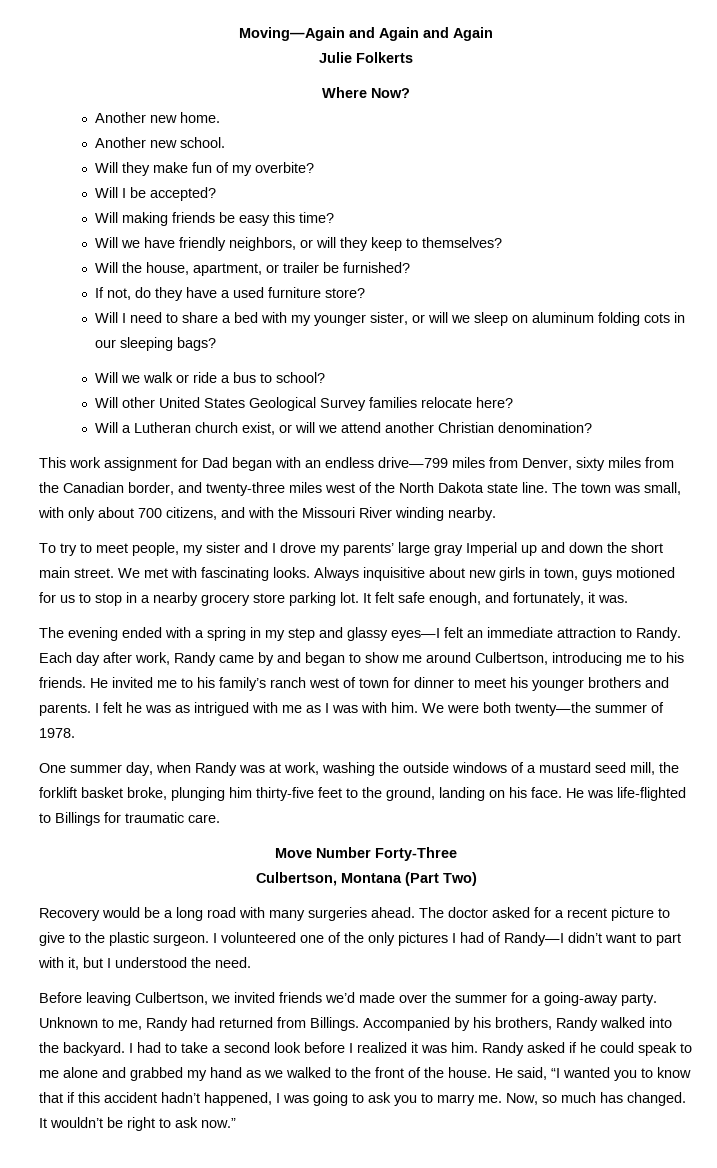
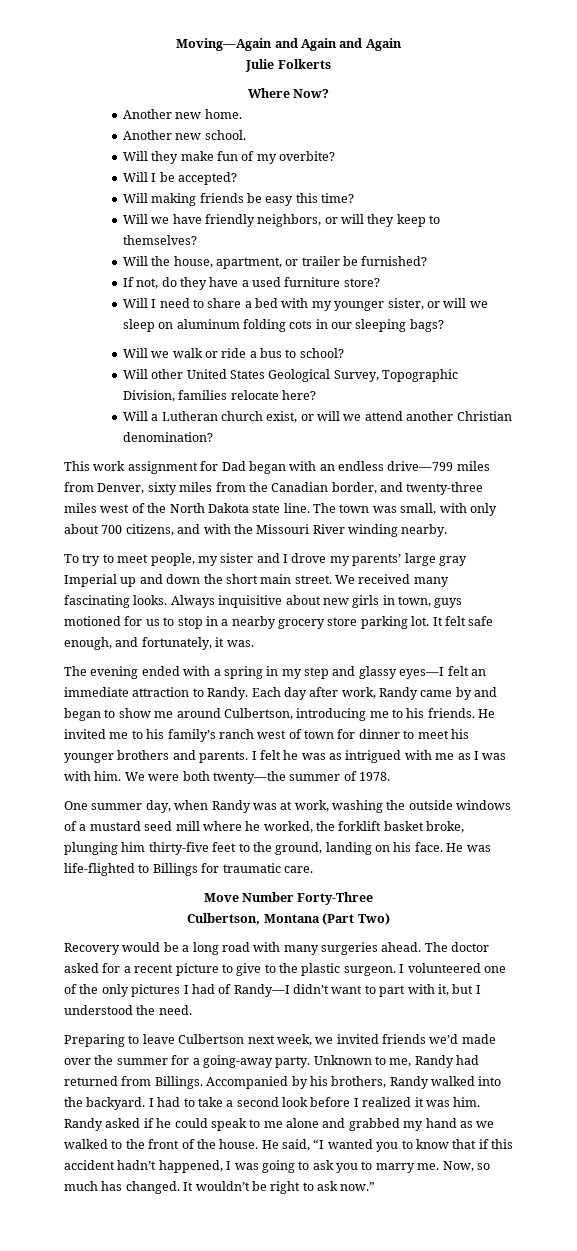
- Will other United States Geological Survey families relocate here?
+ Will other United States Geological Survey, Topographic Division, families relocate here?
- We met with fascinating looks.
+ We received many fascinating looks.
- One summer day, when Randy was at work, washing the outside windows of a mustard seed mill, the forklift basket broke, plunging him thirty-five feet to the ground, landing on his face.
+ One summer day, when Randy was at work, washing the outside windows of a mustard seed mill where he worked, the forklift basket broke, plunging him thirty-five feet to the ground, landing on his face.
- Before leaving Culbertson, we invited friends we’d made over the summer for a going-away party.
+ Preparing to leave Culbertson next week, we invited friends we’d made over the summer for a going-away party.

